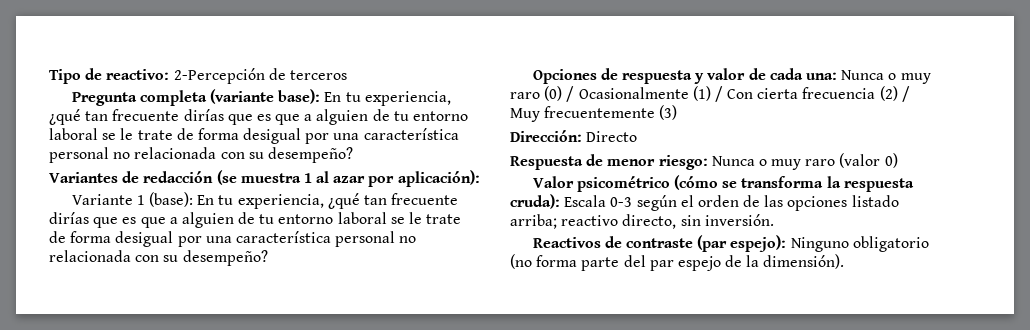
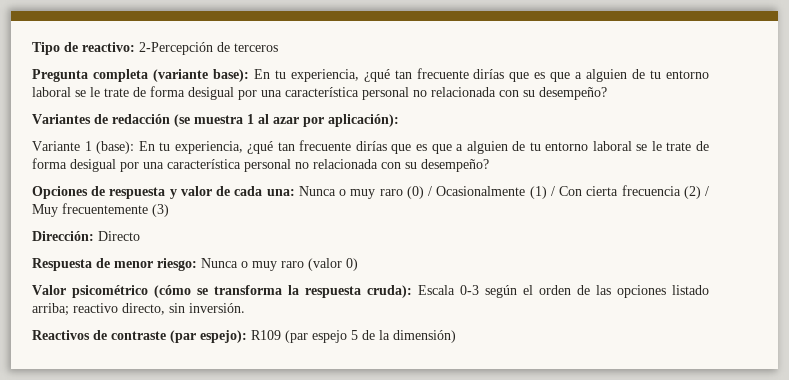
- Reactivos de contraste (par espejo): Ninguno obligatorio (no forma parte del par espejo de la dimensión).
+ Reactivos de contraste (par espejo): R109 (par espejo 5 de la dimensión)

